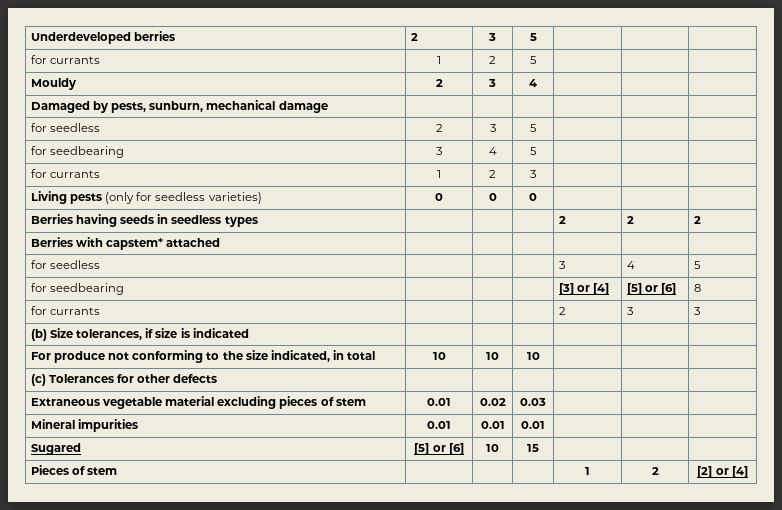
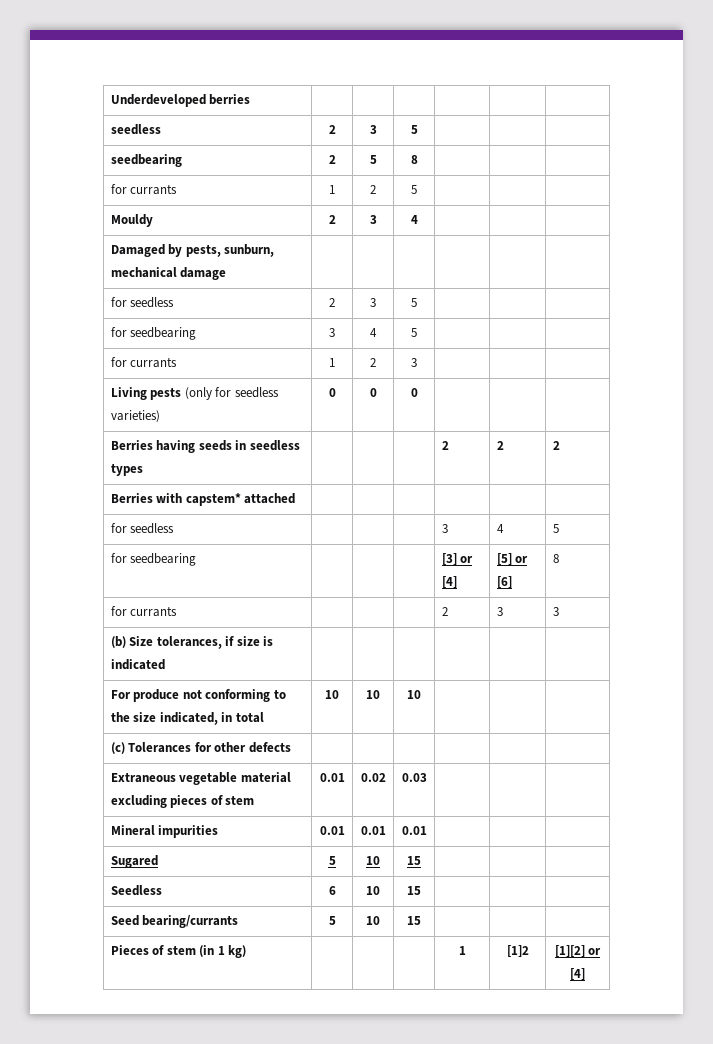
- Underdeveloped berries | 2 | 3 | 5 | | |
+ Underdeveloped berries | | | | | |
+ seedless | 2 | 3 | 5 | | |
+ seedbearing | 2 | 5 | 8 | | |
- Sugared | [5] or [6] | 10 | 15 | | |
+ Sugared | 5 | 10 | 15 | | |
+ Seedless | 6 | 10 | 15 | | |
+ Seed bearing/currants | 5 | 10 | 15 | | |
- Pieces of stem | | | | 1 | 2 | [2] or [4]
+ Pieces of stem (in 1 kg) | | | | 1 | [1]2 | [1][2] or [4]

